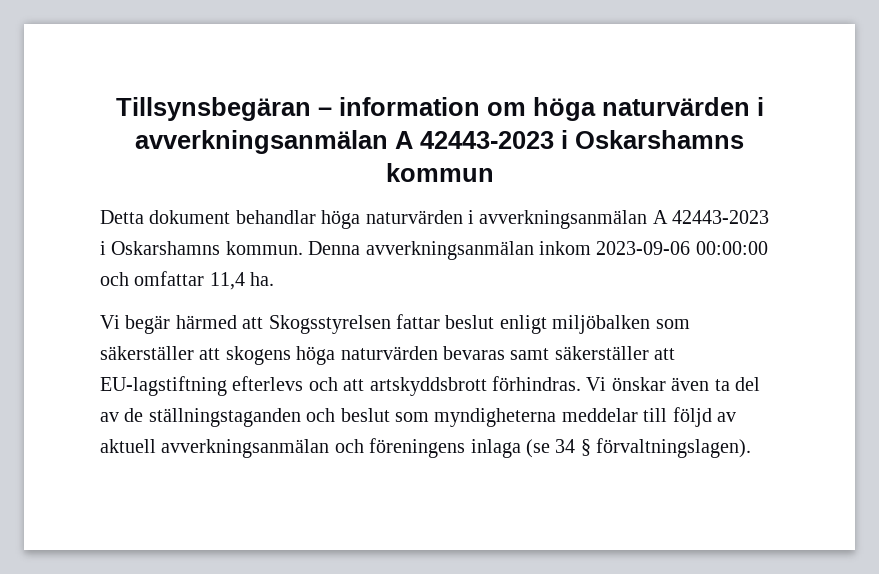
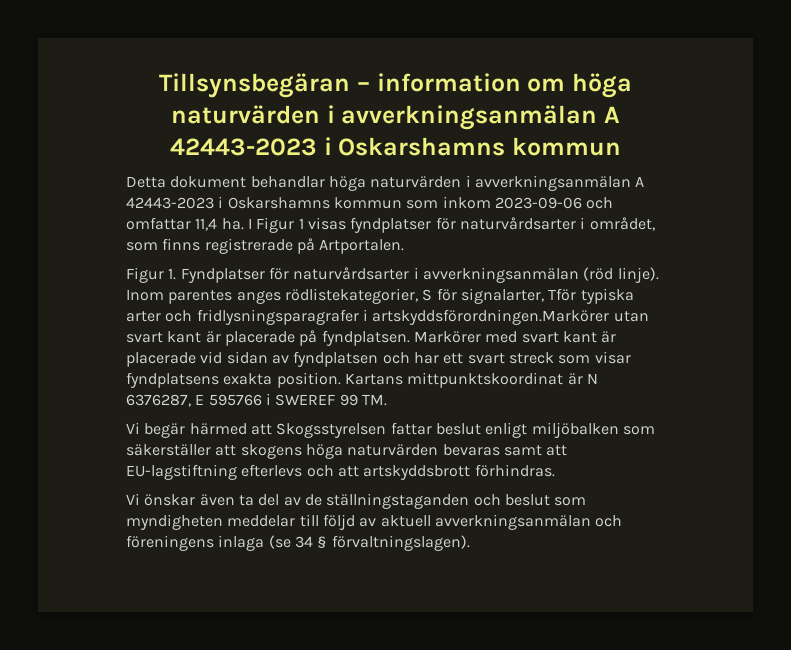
- Detta dokument behandlar höga naturvärden i avverkningsanmälan A 42443-2023 i Oskarshamns kommun. Denna avverkningsanmälan inkom 2023-09-06 00:00:00 och omfattar 11,4 ha.
+ Detta dokument behandlar höga naturvärden i avverkningsanmälan A 42443-2023 i Oskarshamns kommun som inkom 2023-09-06 och omfattar 11,4 ha. I Figur 1 visas fyndplatser för naturvårdsarter i området, som finns registrerade på Artportalen.
+ Figur 1. Fyndplatser för naturvårdsarter i avverkningsanmälan (röd linje). Inom parentes anges rödlistekategorier, S för signalarter, Tför typiska arter och fridlysningsparagrafer i artskyddsförordningen.Markörer utan svart kant är placerade på fyndplatsen. Markörer med svart kant är placerade vid sidan av fyndplatsen och har ett svart streck som visar fyndplatsens exakta position. Kartans mittpunktskoordinat är N 6376287, E 595766 i SWEREF 99 TM.
- Vi begär härmed att Skogsstyrelsen fattar beslut enligt miljöbalken som säkerställer att skogens höga naturvärden bevaras samt säkerställer att EU-lagstiftning efterlevs och att artskyddsbrott förhindras. Vi önskar även ta del av de ställningstaganden och beslut som myndigheterna meddelar till följd av aktuell avverkningsanmälan och föreningens inlaga (se 34 § förvaltningslagen).
+ Vi begär härmed att Skogsstyrelsen fattar beslut enligt miljöbalken som säkerställer att skogens höga naturvärden bevaras samt att EU-lagstiftning efterlevs och att artskyddsbrott förhindras.
+ Vi önskar även ta del av de ställningstaganden och beslut som myndigheten meddelar till följd av aktuell avverkningsanmälan och föreningens inlaga (se 34 § förvaltningslagen).

